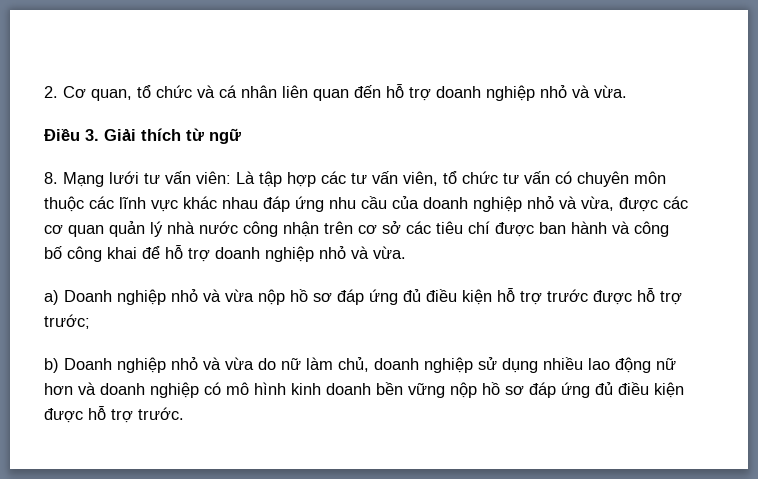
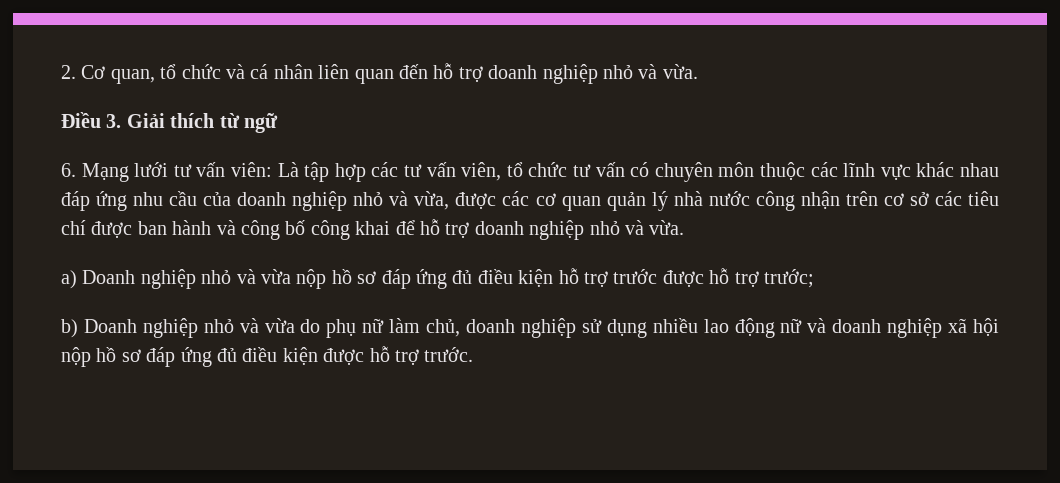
- 8. Mạng lưới tư vấn viên:
+ 6. Mạng lưới tư vấn viên:
- b) Doanh nghiệp nhỏ và vừa do nữ làm chủ, doanh nghiệp sử dụng nhiều lao động nữ hơn và doanh nghiệp có mô hình kinh doanh bền vững nộp hồ sơ đáp ứng đủ điều kiện được hỗ trợ trước.
+ b) Doanh nghiệp nhỏ và vừa do phụ nữ làm chủ, doanh nghiệp sử dụng nhiều lao động nữ và doanh nghiệp xã hội nộp hồ sơ đáp ứng đủ điều kiện được hỗ trợ trước.

